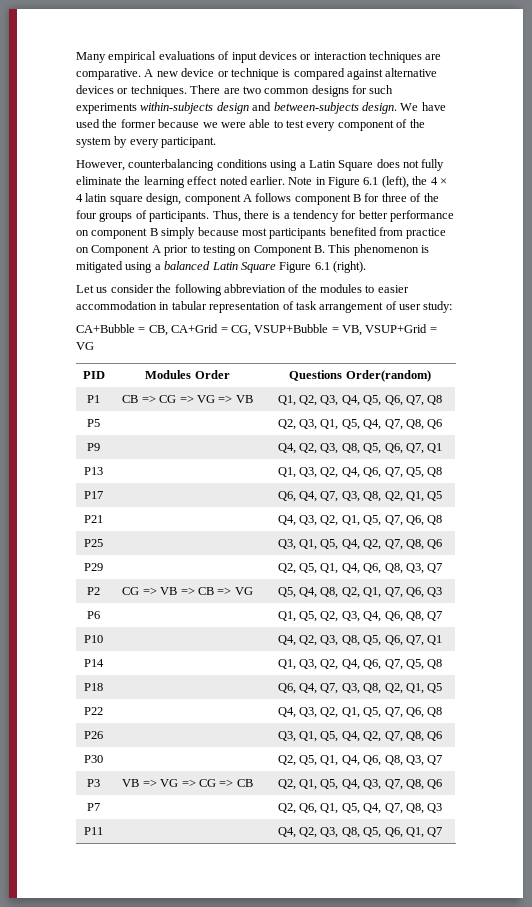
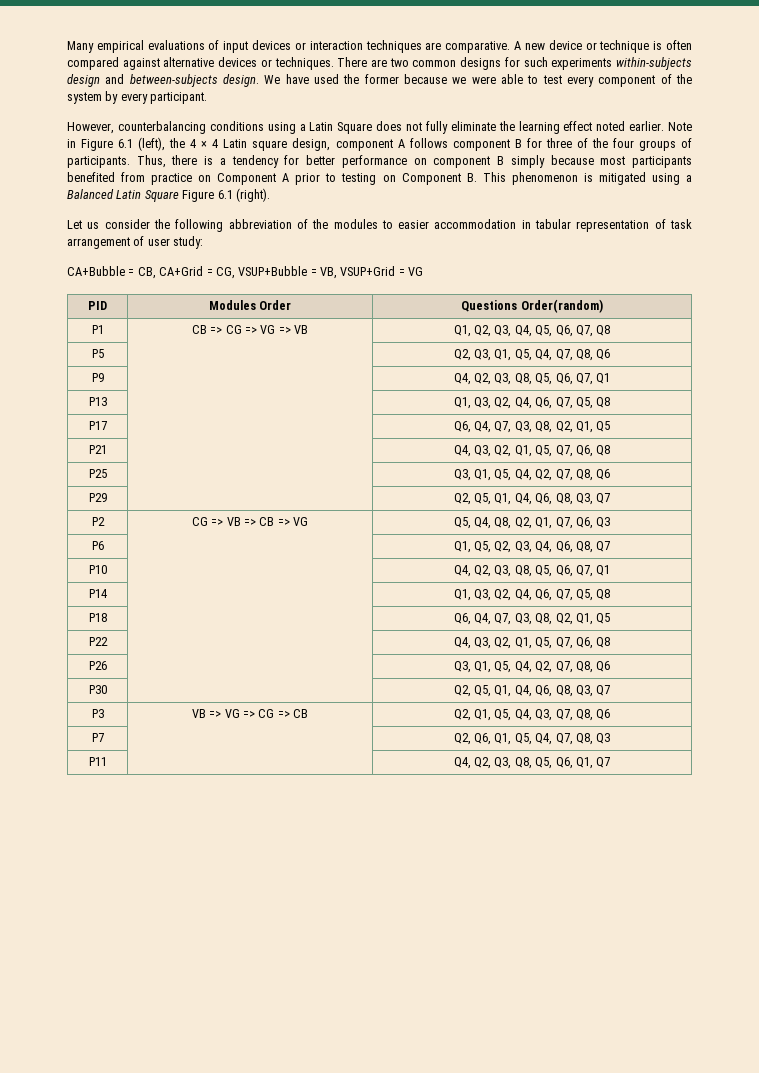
- A new device or technique is compared against alternative devices or techniques.
+ A new device or technique is often compared against alternative devices or techniques.
- Note in Figure 6.1 (left), the 4 × 4 latin square design, component A follows component B for three of the four groups of participants.
+ Note in Figure 6.1 (left), the 4 × 4 Latin square design, component A follows component B for three of the four groups of participants.
- Thus, there is a tendency for better performance on component B simply because most participants benefited from practice on Component A prior to testing on Component B. This phenomenon is mitigated using a balanced Latin Square Figure 6.1 (right).
+ Thus, there is a tendency for better performance on component B simply because most participants benefited from practice on Component A prior to testing on Component B. This phenomenon is mitigated using a Balanced Latin Square Figure 6.1 (right).

